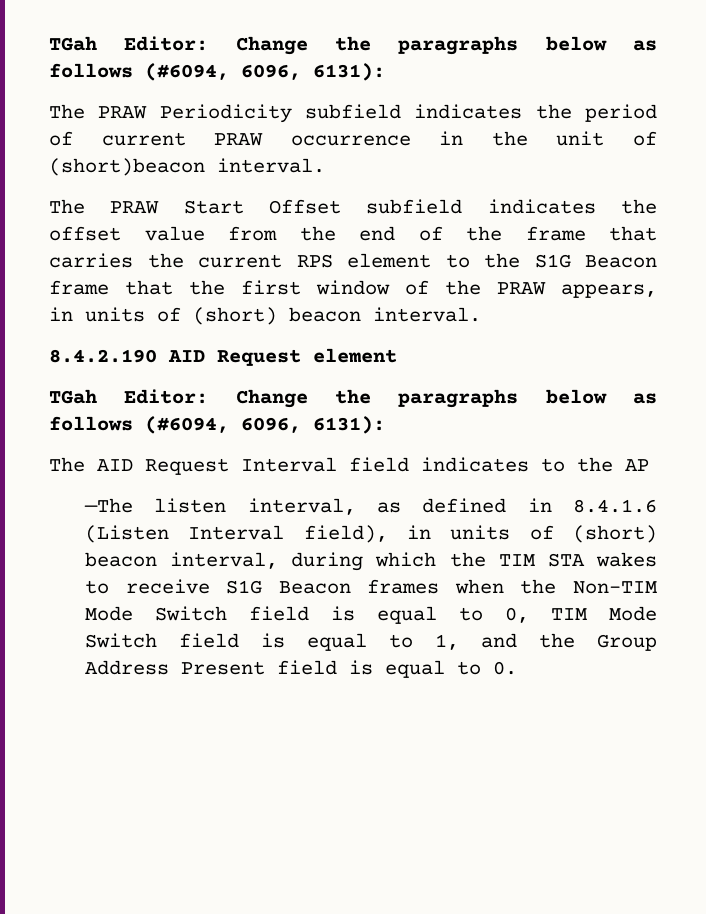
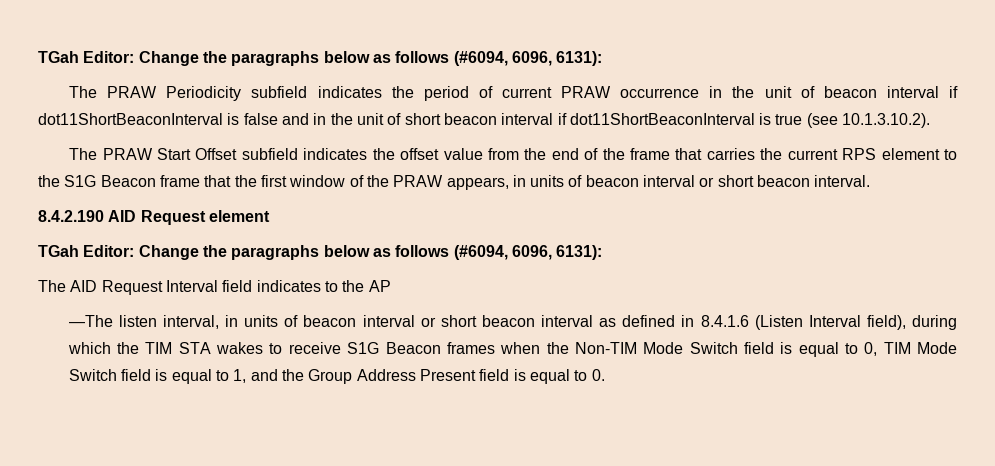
- The PRAW Periodicity subfield indicates the period of current PRAW occurrence in the unit of (short)beacon interval.
+ The PRAW Periodicity subfield indicates the period of current PRAW occurrence in the unit of beacon interval if dot11ShortBeaconInterval is false and in the unit of short beacon interval if dot11ShortBeaconInterval is true (see 10.1.3.10.2).
- The PRAW Start Offset subfield indicates the offset value from the end of the frame that carries the current RPS element to the S1G Beacon frame that the first window of the PRAW appears, in units of (short) beacon interval.
+ The PRAW Start Offset subfield indicates the offset value from the end of the frame that carries the current RPS element to the S1G Beacon frame that the first window of the PRAW appears, in units of beacon interval or short beacon interval.
- —The listen interval, as defined in 8.4.1.6 (Listen Interval field), in units of (short) beacon interval, during which the TIM STA wakes to receive S1G Beacon frames when the Non-TIM Mode Switch field is equal to 0, TIM Mode Switch field is equal to 1, and the Group Address Present field is equal to 0.
+ —The listen interval, in units of beacon interval or short beacon interval as defined in 8.4.1.6 (Listen Interval field), during which the TIM STA wakes to receive S1G Beacon frames when the Non-TIM Mode Switch field is equal to 0, TIM Mode Switch field is equal to 1, and the Group Address Present field is equal to 0.

